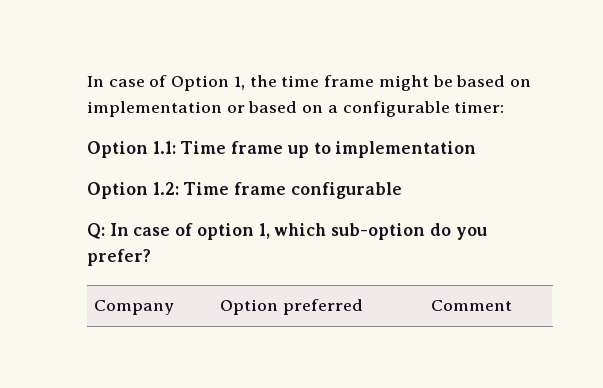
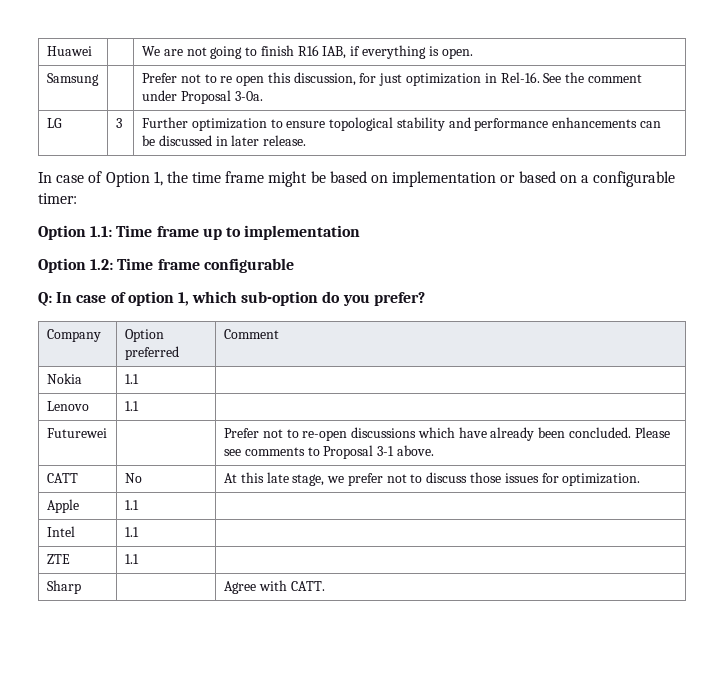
+ Huawei | | We are not going to finish R16 IAB, if everything is open.
+ Samsung | | Prefer not to re open this discussion, for just optimization in Rel-16. See the comment under Proposal 3-0a.
+ LG | 3 | Further optimization to ensure topological stability and performance enhancements can be discussed in later release.
+ Nokia | 1.1 |
+ Lenovo | 1.1 |
+ Futurewei | | Prefer not to re-open discussions which have already been concluded. Please see comments to Proposal 3-1 above.
+ CATT | No | At this late stage, we prefer not to discuss those issues for optimization.
+ Apple | 1.1 |
+ Intel | 1.1 |
+ ZTE | 1.1 |
+ Sharp | | Agree with CATT.

